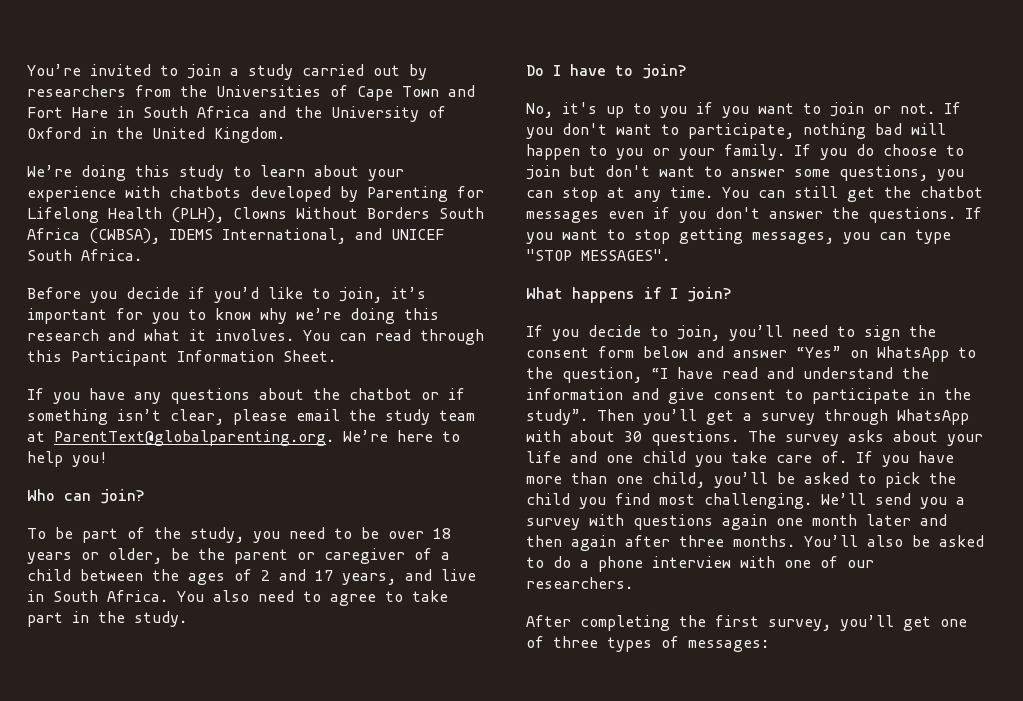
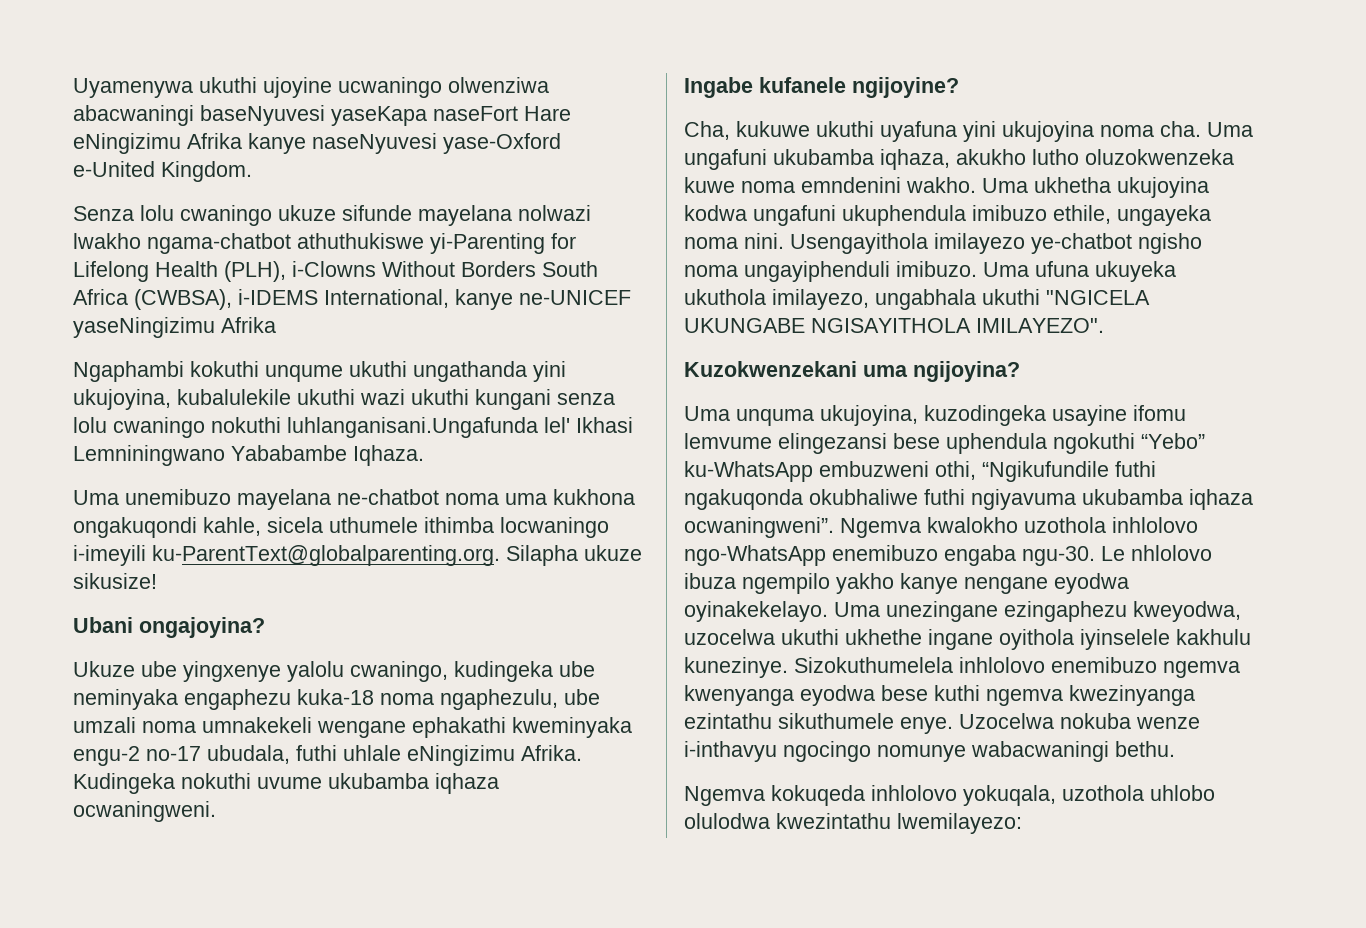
- You’re invited to join a study carried out by researchers from the Universities of Cape Town and Fort Hare in South Africa and the University of Oxford in the United Kingdom.
- We’re doing this study to learn about your experience with chatbots developed by Parenting for Lifelong Health (PLH), Clowns Without Borders South Africa (CWBSA), IDEMS International, and UNICEF South Africa.
- Before you decide if you’d like to join, it’s important for you to know why we’re doing this research and what it involves. You can read through this Participant Information Sheet.
- If you have any questions about the chatbot or if something isn’t clear, please email the study team at ParentText@globalparenting.org. We’re here to help you!
- Who can join?
- To be part of the study, you need to be over 18 years or older, be the parent or caregiver of a child between the ages of 2 and 17 years, and live in South Africa. You also need to agree to take part in the study.
- Do I have to join?
- No, it's up to you if you want to join or not. If you don't want to participate, nothing bad will happen to you or your family. If you do choose to join but don't want to answer some questions, you can stop at any time. You can still get the chatbot messages even if you don't answer the questions. If you want to stop getting messages, you can type "STOP MESSAGES".
- What happens if I join?
- If you decide to join, you’ll need to sign the consent form below and answer “Yes” on WhatsApp to the question, “I have read and understand the information and give consent to participate in the study”. Then you’ll get a survey through WhatsApp with about 30 questions. The survey asks about your life and one child you take care of. If you have more than one child, you’ll be asked to pick the child you find most challenging. We’ll send you a survey with questions again one month later and then again after three months. You’ll also be asked to do a phone interview with one of our researchers.
- After completing the first survey, you’ll get one of three types of messages:
+ Uyamenywa ukuthi ujoyine ucwaningo olwenziwa abacwaningi baseNyuvesi yaseKapa naseFort Hare eNingizimu Afrika kanye naseNyuvesi yase-Oxford e-United Kingdom.
+ Senza lolu cwaningo ukuze sifunde mayelana nolwazi lwakho ngama-chatbot athuthukiswe yi-Parenting for Lifelong Health (PLH), i-Clowns Without Borders South Africa (CWBSA), i-IDEMS International, kanye ne-UNICEF yaseNingizimu Afrika
+ Ngaphambi kokuthi unqume ukuthi ungathanda yini ukujoyina, kubalulekile ukuthi wazi ukuthi kungani senza lolu cwaningo nokuthi luhlanganisani.Ungafunda lel' Ikhasi Lemniningwano Yababambe Iqhaza.
+ Uma unemibuzo mayelana ne-chatbot noma uma kukhona ongakuqondi kahle, sicela uthumele ithimba locwaningo i-imeyili ku-ParentText@globalparenting.org. Silapha ukuze sikusize!
+ Ubani ongajoyina?
+ Ukuze ube yingxenye yalolu cwaningo, kudingeka ube neminyaka engaphezu kuka-18 noma ngaphezulu, ube umzali noma umnakekeli wengane ephakathi kweminyaka engu-2 no-17 ubudala, futhi uhlale eNingizimu Afrika. Kudingeka nokuthi uvume ukubamba iqhaza ocwaningweni.
+ Ingabe kufanele ngijoyine?
+ Cha, kukuwe ukuthi uyafuna yini ukujoyina noma cha. Uma ungafuni ukubamba iqhaza, akukho lutho oluzokwenzeka kuwe noma emndenini wakho. Uma ukhetha ukujoyina kodwa ungafuni ukuphendula imibuzo ethile, ungayeka noma nini. Usengayithola imilayezo ye-chatbot ngisho noma ungayiphenduli imibuzo. Uma ufuna ukuyeka ukuthola imilayezo, ungabhala ukuthi "NGICELA UKUNGABE NGISAYITHOLA IMILAYEZO".
+ Kuzokwenzekani uma ngijoyina?
+ Uma unquma ukujoyina, kuzodingeka usayine ifomu lemvume elingezansi bese uphendula ngokuthi “Yebo” ku-WhatsApp embuzweni othi, “Ngikufundile futhi ngakuqonda okubhaliwe futhi ngiyavuma ukubamba iqhaza ocwaningweni”. Ngemva kwalokho uzothola inhlolovo ngo-WhatsApp enemibuzo engaba ngu-30. Le nhlolovo ibuza ngempilo yakho kanye nengane eyodwa oyinakekelayo. Uma unezingane ezingaphezu kweyodwa, uzocelwa ukuthi ukhethe ingane oyithola iyinselele kakhulu kunezinye. Sizokuthumelela inhlolovo enemibuzo ngemva kwenyanga eyodwa bese kuthi ngemva kwezinyanga ezintathu sikuthumele enye. Uzocelwa nokuba wenze i-inthavyu ngocingo nomunye wabacwaningi bethu.
+ Ngemva kokuqeda inhlolovo yokuqala, uzothola uhlobo olulodwa kwezintathu lwemilayezo:

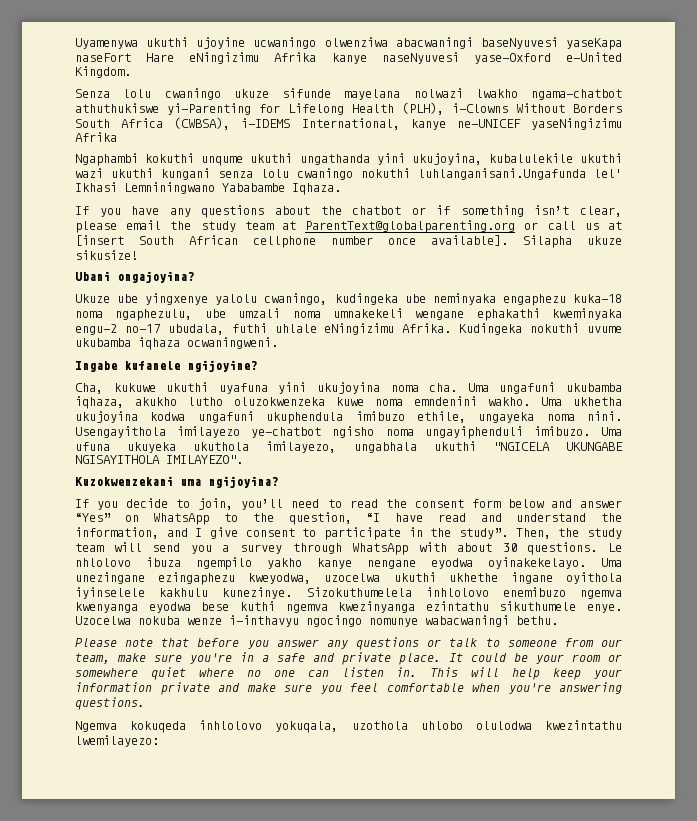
- Uma unemibuzo mayelana ne-chatbot noma uma kukhona ongakuqondi kahle, sicela uthumele ithimba locwaningo i-imeyili ku-ParentText@globalparenting.org. Silapha ukuze sikusize!
+ If you have any questions about the chatbot or if something isn’t clear, please email the study team at ParentText@globalparenting.org or call us at [insert South African cellphone number once available]. Silapha ukuze sikusize!
- Uma unquma ukujoyina, kuzodingeka usayine ifomu lemvume elingezansi bese uphendula ngokuthi “Yebo” ku-WhatsApp embuzweni othi, “Ngikufundile futhi ngakuqonda okubhaliwe futhi ngiyavuma ukubamba iqhaza ocwaningweni”. Ngemva kwalokho uzothola inhlolovo ngo-WhatsApp enemibuzo engaba ngu-30.
+ If you decide to join, you’ll need to read the consent form below and answer “Yes” on WhatsApp to the question, “I have read and understand the information, and I give consent to participate in the study”. Then, the study team will send you a survey through WhatsApp with about 30 questions.
+ Please note that before you answer any questions or talk to someone from our team, make sure you're in a safe and private place. It could be your room or somewhere quiet where no one can listen in. This will help keep your information private and make sure you feel comfortable when you're answering questions.

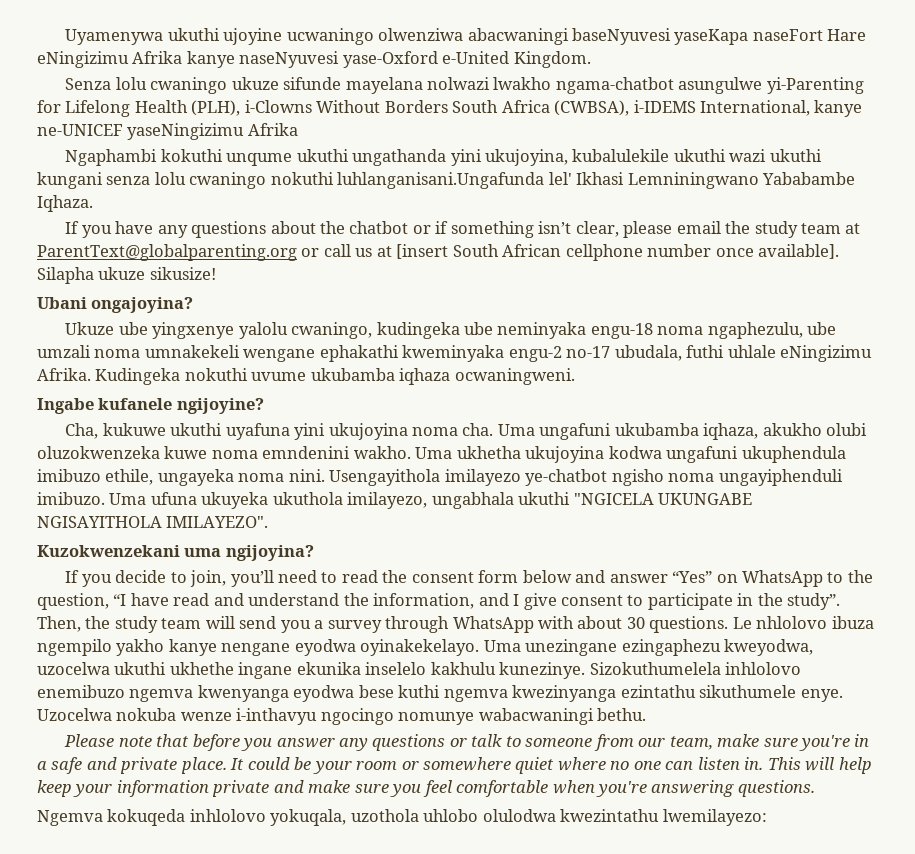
- Senza lolu cwaningo ukuze sifunde mayelana nolwazi lwakho ngama-chatbot athuthukiswe yi-Parenting for Lifelong Health (PLH), i-Clowns Without Borders South Africa (CWBSA), i-IDEMS International, kanye ne-UNICEF yaseNingizimu Afrika
+ Senza lolu cwaningo ukuze sifunde mayelana nolwazi lwakho ngama-chatbot asungulwe yi-Parenting for Lifelong Health (PLH), i-Clowns Without Borders South Africa (CWBSA), i-IDEMS International, kanye ne-UNICEF yaseNingizimu Afrika
- Ukuze ube yingxenye yalolu cwaningo, kudingeka ube neminyaka engaphezu kuka-18 noma ngaphezulu, ube umzali noma umnakekeli wengane ephakathi kweminyaka engu-2 no-17 ubudala, futhi uhlale eNingizimu Afrika.
+ Ukuze ube yingxenye yalolu cwaningo, kudingeka ube neminyaka engu-18 noma ngaphezulu, ube umzali noma umnakekeli wengane ephakathi kweminyaka engu-2 no-17 ubudala, futhi uhlale eNingizimu Afrika.
- Uma ungafuni ukubamba iqhaza, akukho lutho oluzokwenzeka kuwe noma emndenini wakho.
+ Uma ungafuni ukubamba iqhaza, akukho olubi oluzokwenzeka kuwe noma emndenini wakho.
- Uma unezingane ezingaphezu kweyodwa, uzocelwa ukuthi ukhethe ingane oyithola iyinselele kakhulu kunezinye.
+ Uma unezingane ezingaphezu kweyodwa, uzocelwa ukuthi ukhethe ingane ekunika inselelo kakhulu kunezinye.

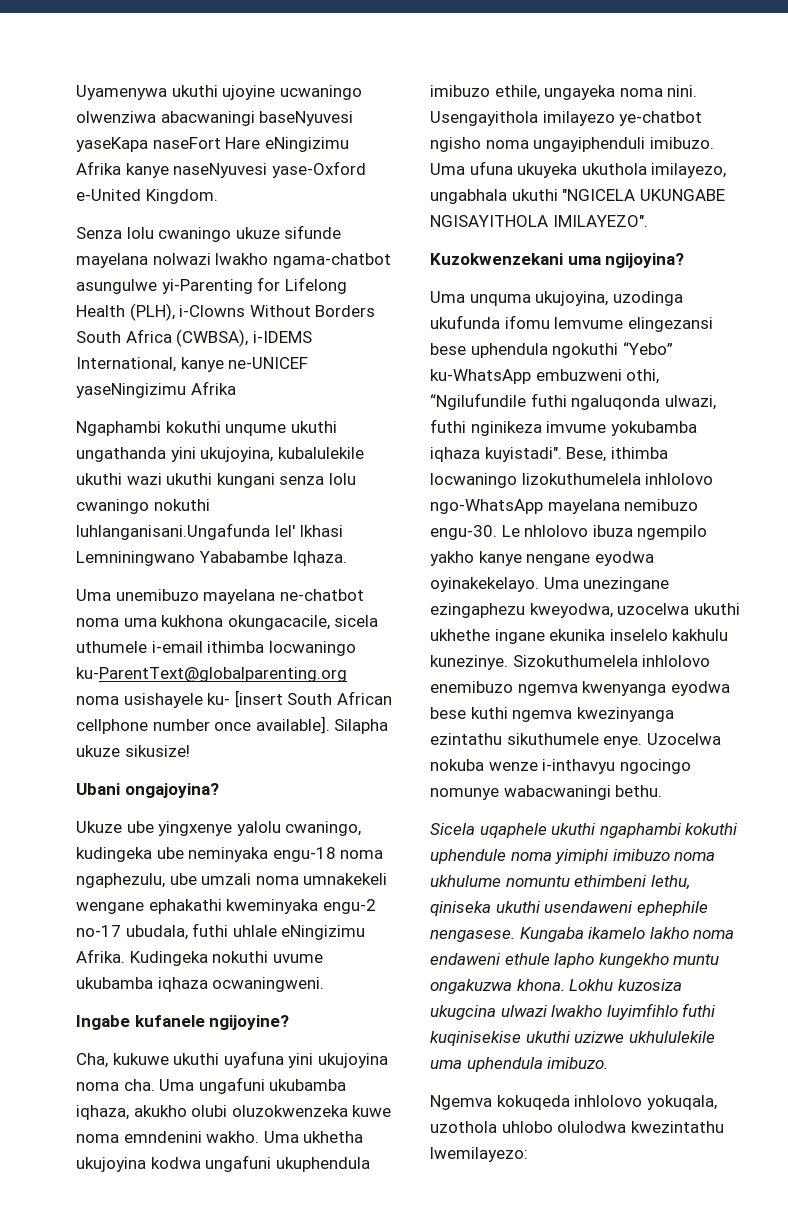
- If you have any questions about the chatbot or if something isn’t clear, please email the study team at ParentText@globalparenting.org or call us at [insert South African cellphone number once available].
+ Uma unemibuzo mayelana ne-chatbot noma uma kukhona okungacacile, sicela uthumele i-email ithimba locwaningo ku-ParentText@globalparenting.org noma usishayele ku- [insert South African cellphone number once available].
- If you decide to join, you’ll need to read the consent form below and answer “Yes” on WhatsApp to the question, “I have read and understand the information, and I give consent to participate in the study”. Then, the study team will send you a survey through WhatsApp with about 30 questions.
+ Uma unquma ukujoyina, uzodinga ukufunda ifomu lemvume elingezansi bese uphendula ngokuthi “Yebo” ku-WhatsApp embuzweni othi, “Ngilufundile futhi ngaluqonda ulwazi, futhi nginikeza imvume yokubamba iqhaza kuyistadi". Bese, ithimba locwaningo lizokuthumelela inhlolovo ngo-WhatsApp mayelana nemibuzo engu-30.
- Please note that before you answer any questions or talk to someone from our team, make sure you're in a safe and private place. It could be your room or somewhere quiet where no one can listen in. This will help keep your information private and make sure you feel comfortable when you're answering questions.
+ Sicela uqaphele ukuthi ngaphambi kokuthi uphendule noma yimiphi imibuzo noma ukhulume nomuntu ethimbeni lethu, qiniseka ukuthi usendaweni ephephile nengasese. Kungaba ikamelo lakho noma endaweni ethule lapho kungekho muntu ongakuzwa khona. Lokhu kuzosiza ukugcina ulwazi lwakho luyimfihlo futhi kuqinisekise ukuthi uzizwe ukhululekile uma uphendula imibuzo.

